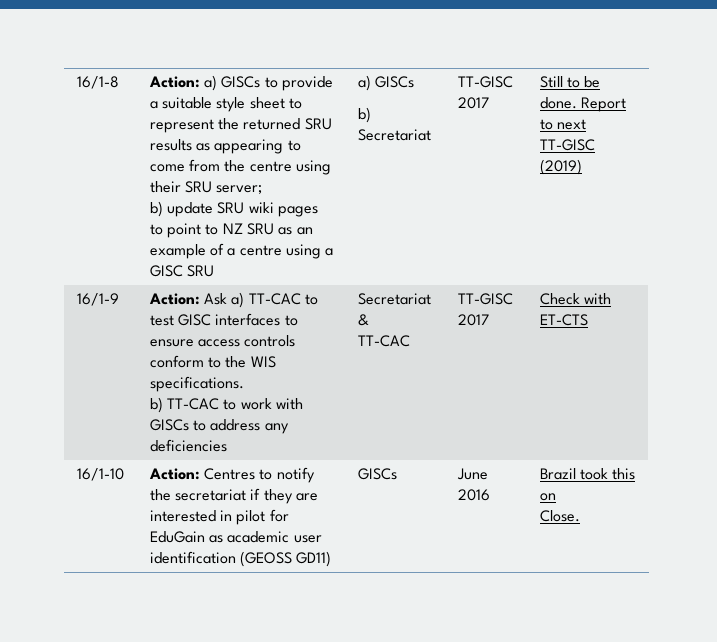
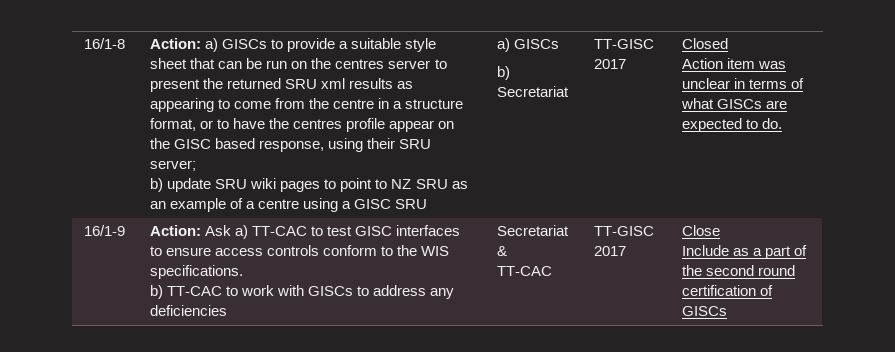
- Action: a) GISCs to provide a suitable style sheet to represent the returned SRU results as appearing to come from the centre using their SRU server;
+ Action: a) GISCs to provide a suitable style sheet that can be run on the centres server to present the returned SRU xml results as appearing to come from the centre in a structure format, or to have the centres profile appear on the GISC based response, using their SRU server;
- Still to be done. Report to next TT-GISC (2019)
+ Closed
+ Action item was unclear in terms of what GISCs are expected to do.
- Check with ET-CTS
- 16/1-10 | Action: Centres to notify the secretariat if they are interested in pilot for EduGain as academic user identification (GEOSS GD11) | GISCs | June 2016 | Brazil took this on
- Close.
+ Close
+ Include as a part of the second round certification of GISCs

